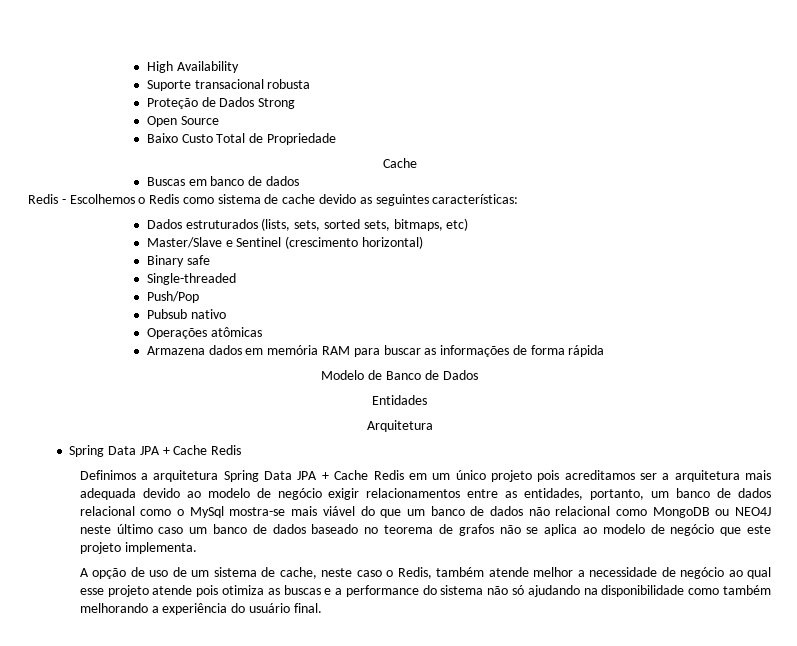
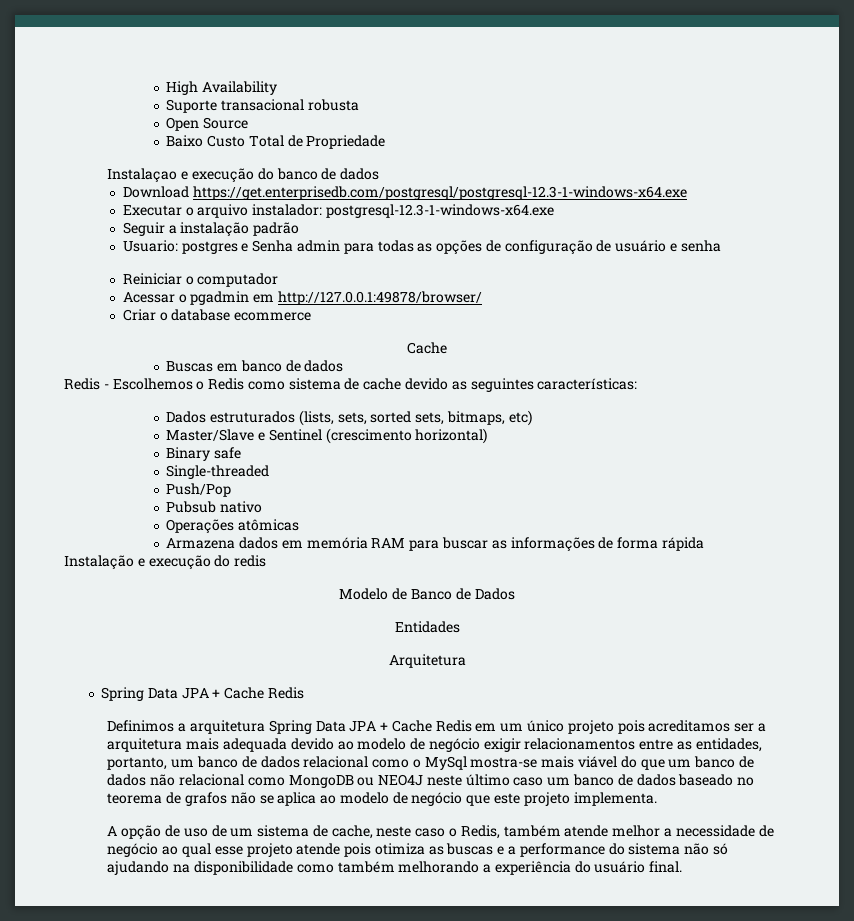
- Proteção de Dados Strong
+ Instalaçao e execução do banco de dados
+ Download https://get.enterprisedb.com/postgresql/postgresql-12.3-1-windows-x64.exe
+ Executar o arquivo instalador: postgresql-12.3-1-windows-x64.exe
+ Seguir a instalação padrão
+ Usuario: postgres e Senha admin para todas as opções de configuração de usuário e senha
+ Reiniciar o computador
+ Acessar o pgadmin em http://127.0.0.1:49878/browser/
+ Criar o database ecommerce
+ Instalação e execução do redis

